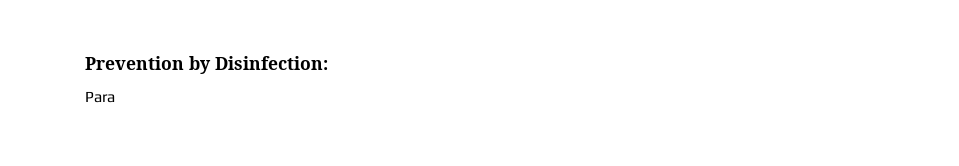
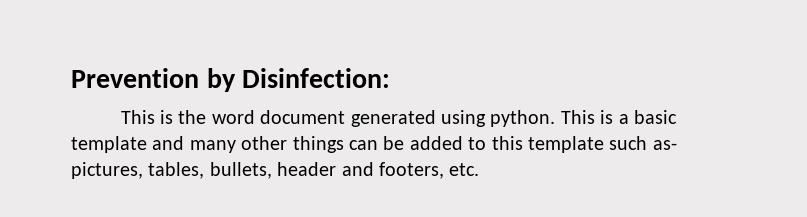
- Para
+ This is the word document generated using python. This is a basic template and many other things can be added to this template such as- pictures, tables, bullets, header and footers, etc.

